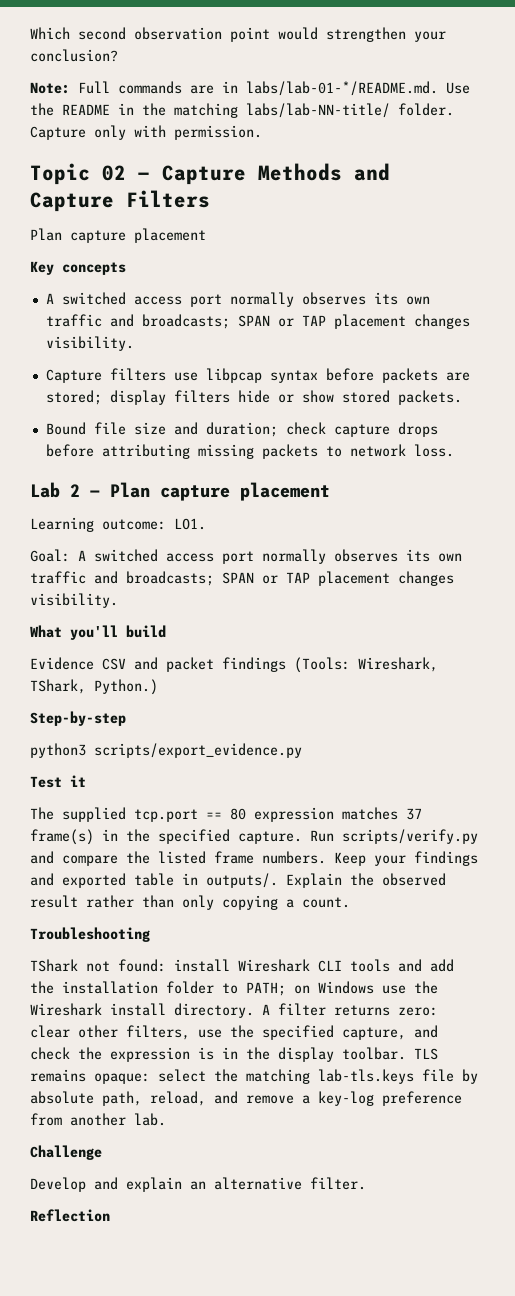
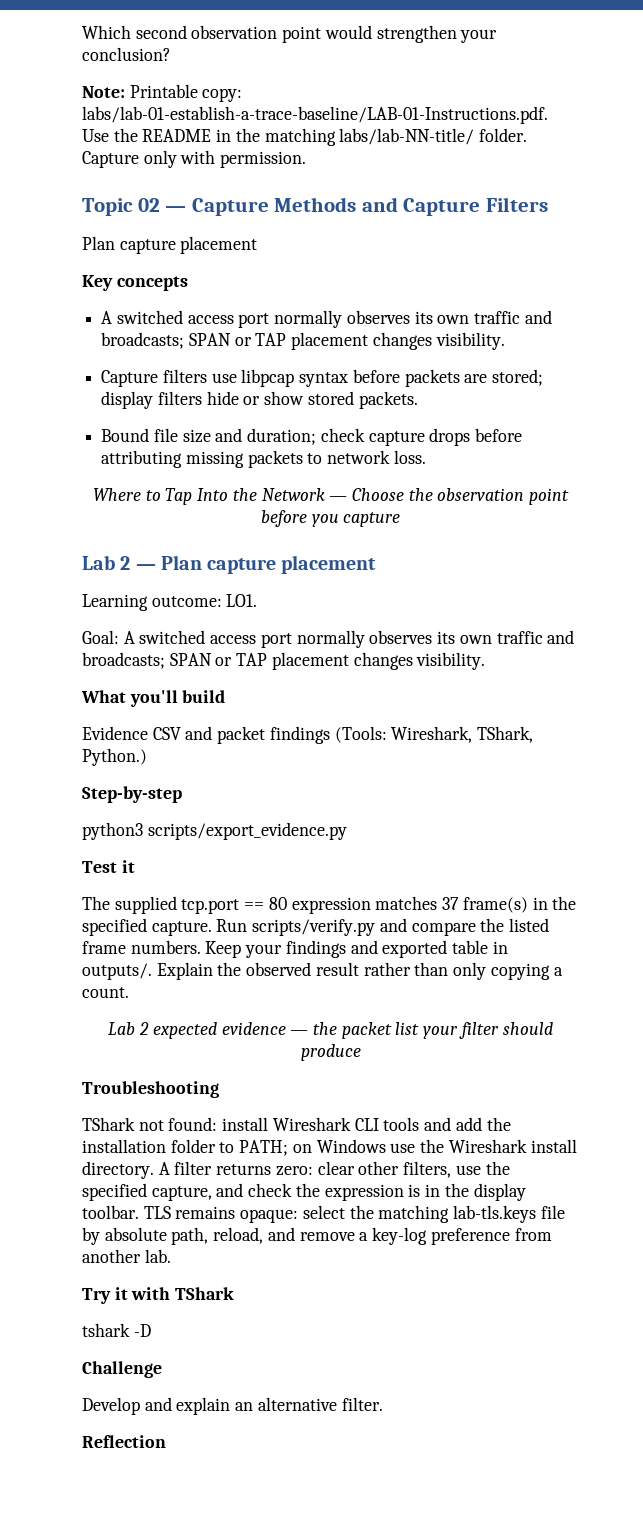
- Note: Full commands are in labs/lab-01-*/README.md. Use the README in the matching labs/lab-NN-title/ folder.
+ Note: Printable copy: labs/lab-01-establish-a-trace-baseline/LAB-01-Instructions.pdf. Use the README in the matching labs/lab-NN-title/ folder.
+ Where to Tap Into the Network — Choose the observation point before you capture
+ Lab 2 expected evidence — the packet list your filter should produce
+ Try it with TShark
+ tshark -D

